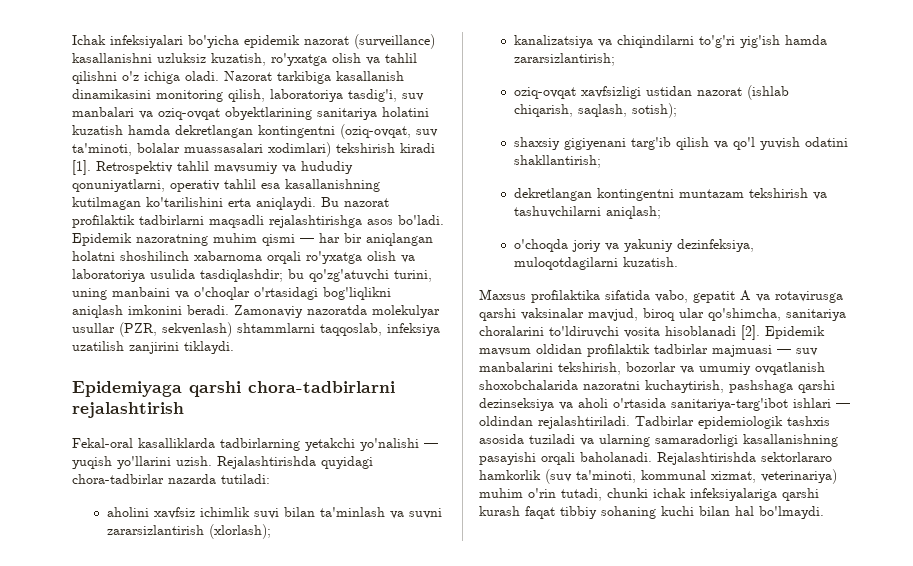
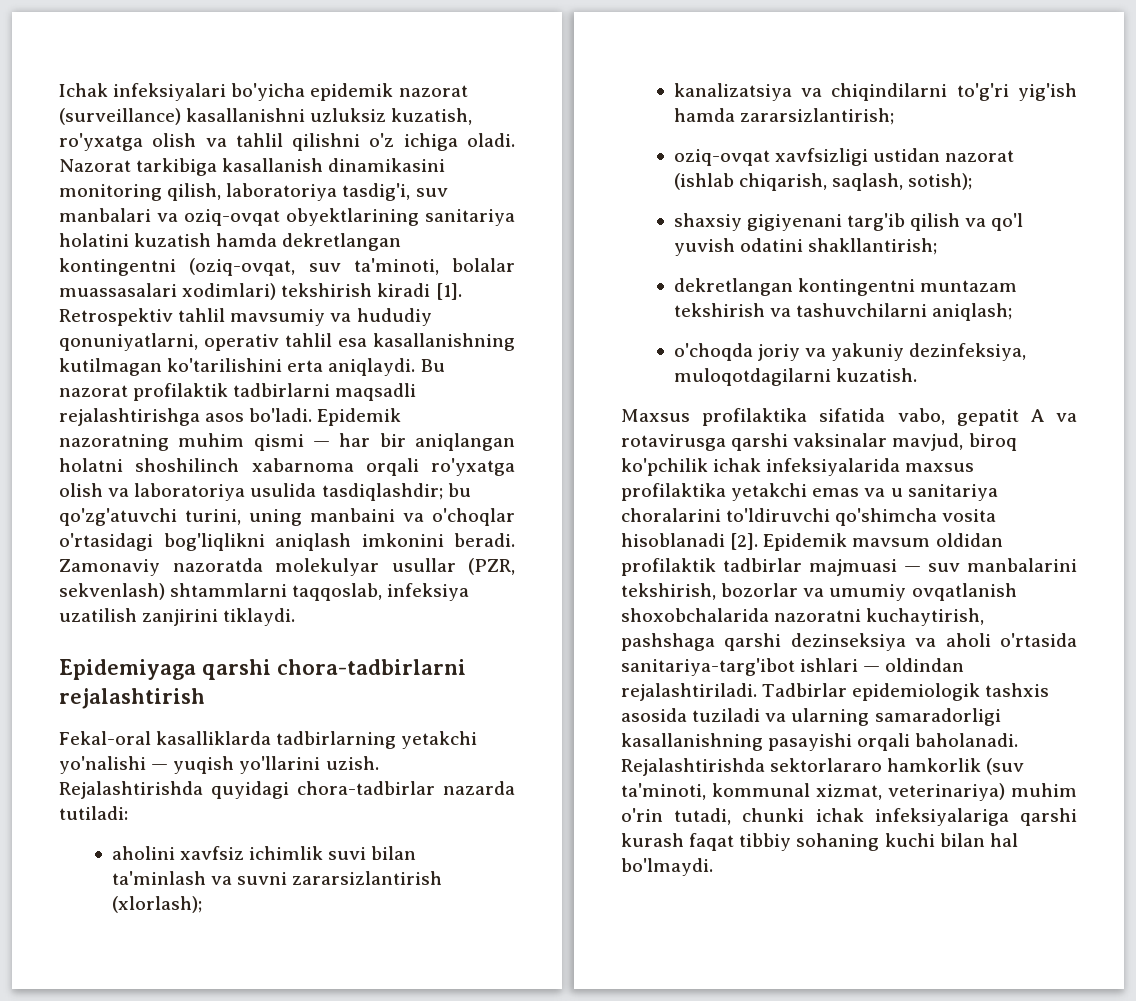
- Maxsus profilaktika sifatida vabo, gepatit A va rotavirusga qarshi vaksinalar mavjud, biroq ular qo'shimcha, sanitariya choralarini to'ldiruvchi vosita hisoblanadi [2].
+ Maxsus profilaktika sifatida vabo, gepatit A va rotavirusga qarshi vaksinalar mavjud, biroq ko'pchilik ichak infeksiyalarida maxsus profilaktika yetakchi emas va u sanitariya choralarini to'ldiruvchi qo'shimcha vosita hisoblanadi [2].

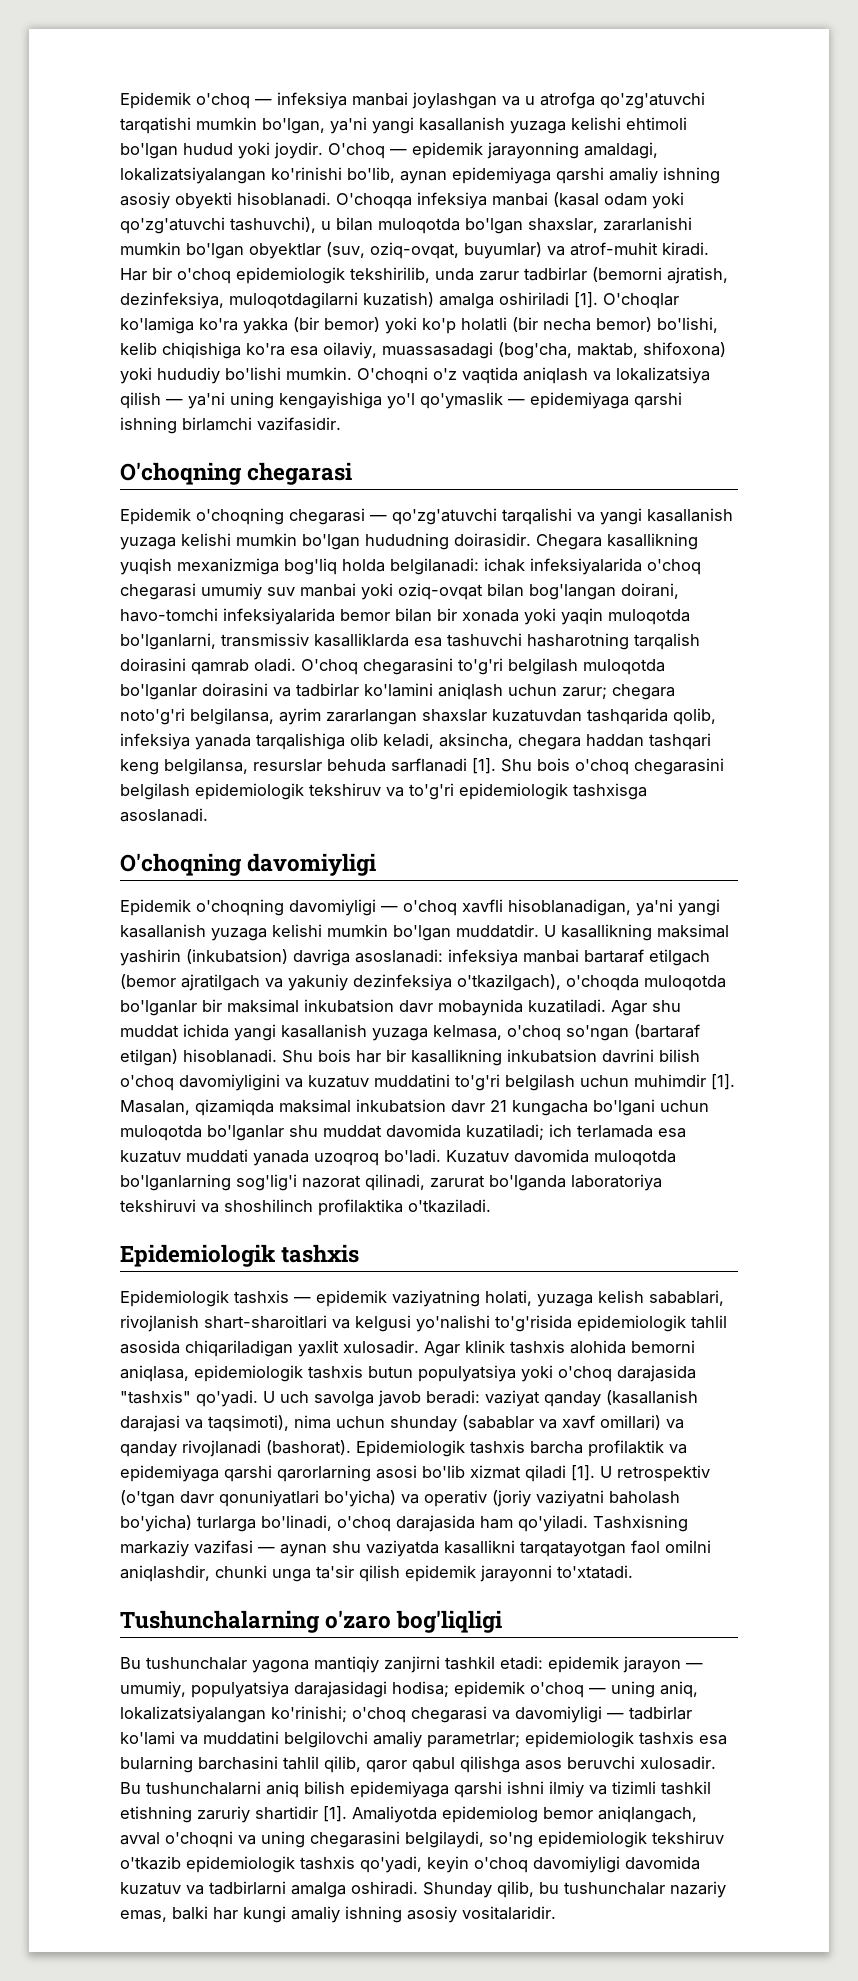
- Ichak infeksiyalari bo'yicha epidemik nazorat (surveillance) kasallanishni uzluksiz kuzatish, ro'yxatga olish va tahlil qilishni o'z ichiga oladi. Nazorat tarkibiga kasallanish dinamikasini monitoring qilish, laboratoriya tasdig'i, suv manbalari va oziq-ovqat obyektlarining sanitariya holatini kuzatish hamda dekretlangan kontingentni (oziq-ovqat, suv ta'minoti, bolalar muassasalari xodimlari) tekshirish kiradi [1]. Retrospektiv tahlil mavsumiy va hududiy qonuniyatlarni, operativ tahlil esa kasallanishning kutilmagan ko'tarilishini erta aniqlaydi. Bu nazorat profilaktik tadbirlarni maqsadli rejalashtirishga asos bo'ladi. Epidemik nazoratning muhim qismi — har bir aniqlangan holatni shoshilinch xabarnoma orqali ro'yxatga olish va laboratoriya usulida tasdiqlashdir; bu qo'zg'atuvchi turini, uning manbaini va o'choqlar o'rtasidagi bog'liqlikni aniqlash imkonini beradi. Zamonaviy nazoratda molekulyar usullar (PZR, sekvenlash) shtammlarni taqqoslab, infeksiya uzatilish zanjirini tiklaydi.
- Epidemiyaga qarshi chora-tadbirlarni rejalashtirish
- Fekal-oral kasalliklarda tadbirlarning yetakchi yo'nalishi — yuqish yo'llarini uzish. Rejalashtirishda quyidagi chora-tadbirlar nazarda tutiladi:
- aholini xavfsiz ichimlik suvi bilan ta'minlash va suvni zararsizlantirish (xlorlash);
- kanalizatsiya va chiqindilarni to'g'ri yig'ish hamda zararsizlantirish;
- oziq-ovqat xavfsizligi ustidan nazorat (ishlab chiqarish, saqlash, sotish);
- shaxsiy gigiyenani targ'ib qilish va qo'l yuvish odatini shakllantirish;
- dekretlangan kontingentni muntazam tekshirish va tashuvchilarni aniqlash;
- o'choqda joriy va yakuniy dezinfeksiya, muloqotdagilarni kuzatish.
- Maxsus profilaktika sifatida vabo, gepatit A va rotavirusga qarshi vaksinalar mavjud, biroq ko'pchilik ichak infeksiyalarida maxsus profilaktika yetakchi emas va u sanitariya choralarini to'ldiruvchi qo'shimcha vosita hisoblanadi [2]. Epidemik mavsum oldidan profilaktik tadbirlar majmuasi — suv manbalarini tekshirish, bozorlar va umumiy ovqatlanish shoxobchalarida nazoratni kuchaytirish, pashshaga qarshi dezinseksiya va aholi o'rtasida sanitariya-targ'ibot ishlari — oldindan rejalashtiriladi. Tadbirlar epidemiologik tashxis asosida tuziladi va ularning samaradorligi kasallanishning pasayishi orqali baholanadi. Rejalashtirishda sektorlararo hamkorlik (suv ta'minoti, kommunal xizmat, veterinariya) muhim o'rin tutadi, chunki ichak infeksiyalariga qarshi kurash faqat tibbiy sohaning kuchi bilan hal bo'lmaydi.
+ Epidemik o'choq — infeksiya manbai joylashgan va u atrofga qo'zg'atuvchi tarqatishi mumkin bo'lgan, ya'ni yangi kasallanish yuzaga kelishi ehtimoli bo'lgan hudud yoki joydir. O'choq — epidemik jarayonning amaldagi, lokalizatsiyalangan ko'rinishi bo'lib, aynan epidemiyaga qarshi amaliy ishning asosiy obyekti hisoblanadi. O'choqqa infeksiya manbai (kasal odam yoki qo'zg'atuvchi tashuvchi), u bilan muloqotda bo'lgan shaxslar, zararlanishi mumkin bo'lgan obyektlar (suv, oziq-ovqat, buyumlar) va atrof-muhit kiradi. Har bir o'choq epidemiologik tekshirilib, unda zarur tadbirlar (bemorni ajratish, dezinfeksiya, muloqotdagilarni kuzatish) amalga oshiriladi [1]. O'choqlar ko'lamiga ko'ra yakka (bir bemor) yoki ko'p holatli (bir necha bemor) bo'lishi, kelib chiqishiga ko'ra esa oilaviy, muassasadagi (bog'cha, maktab, shifoxona) yoki hududiy bo'lishi mumkin. O'choqni o'z vaqtida aniqlash va lokalizatsiya qilish — ya'ni uning kengayishiga yo'l qo'ymaslik — epidemiyaga qarshi ishning birlamchi vazifasidir.
+ O'choqning chegarasi
+ Epidemik o'choqning chegarasi — qo'zg'atuvchi tarqalishi va yangi kasallanish yuzaga kelishi mumkin bo'lgan hududning doirasidir. Chegara kasallikning yuqish mexanizmiga bog'liq holda belgilanadi: ichak infeksiyalarida o'choq chegarasi umumiy suv manbai yoki oziq-ovqat bilan bog'langan doirani, havo-tomchi infeksiyalarida bemor bilan bir xonada yoki yaqin muloqotda bo'lganlarni, transmissiv kasalliklarda esa tashuvchi hasharotning tarqalish doirasini qamrab oladi. O'choq chegarasini to'g'ri belgilash muloqotda bo'lganlar doirasini va tadbirlar ko'lamini aniqlash uchun zarur; chegara noto'g'ri belgilansa, ayrim zararlangan shaxslar kuzatuvdan tashqarida qolib, infeksiya yanada tarqalishiga olib keladi, aksincha, chegara haddan tashqari keng belgilansa, resurslar behuda sarflanadi [1]. Shu bois o'choq chegarasini belgilash epidemiologik tekshiruv va to'g'ri epidemiologik tashxisga asoslanadi.
+ O'choqning davomiyligi
+ Epidemik o'choqning davomiyligi — o'choq xavfli hisoblanadigan, ya'ni yangi kasallanish yuzaga kelishi mumkin bo'lgan muddatdir. U kasallikning maksimal yashirin (inkubatsion) davriga asoslanadi: infeksiya manbai bartaraf etilgach (bemor ajratilgach va yakuniy dezinfeksiya o'tkazilgach), o'choqda muloqotda bo'lganlar bir maksimal inkubatsion davr mobaynida kuzatiladi. Agar shu muddat ichida yangi kasallanish yuzaga kelmasa, o'choq so'ngan (bartaraf etilgan) hisoblanadi. Shu bois har bir kasallikning inkubatsion davrini bilish o'choq davomiyligini va kuzatuv muddatini to'g'ri belgilash uchun muhimdir [1]. Masalan, qizamiqda maksimal inkubatsion davr 21 kungacha bo'lgani uchun muloqotda bo'lganlar shu muddat davomida kuzatiladi; ich terlamada esa kuzatuv muddati yanada uzoqroq bo'ladi. Kuzatuv davomida muloqotda bo'lganlarning sog'lig'i nazorat qilinadi, zarurat bo'lganda laboratoriya tekshiruvi va shoshilinch profilaktika o'tkaziladi.
+ Epidemiologik tashxis
+ Epidemiologik tashxis — epidemik vaziyatning holati, yuzaga kelish sabablari, rivojlanish shart-sharoitlari va kelgusi yo'nalishi to'g'risida epidemiologik tahlil asosida chiqariladigan yaxlit xulosadir. Agar klinik tashxis alohida bemorni aniqlasa, epidemiologik tashxis butun populyatsiya yoki o'choq darajasida "tashxis" qo'yadi. U uch savolga javob beradi: vaziyat qanday (kasallanish darajasi va taqsimoti), nima uchun shunday (sabablar va xavf omillari) va qanday rivojlanadi (bashorat). Epidemiologik tashxis barcha profilaktik va epidemiyaga qarshi qarorlarning asosi bo'lib xizmat qiladi [1]. U retrospektiv (o'tgan davr qonuniyatlari bo'yicha) va operativ (joriy vaziyatni baholash bo'yicha) turlarga bo'linadi, o'choq darajasida ham qo'yiladi. Tashxisning markaziy vazifasi — aynan shu vaziyatda kasallikni tarqatayotgan faol omilni aniqlashdir, chunki unga ta'sir qilish epidemik jarayonni to'xtatadi.
+ Tushunchalarning o'zaro bog'liqligi
+ Bu tushunchalar yagona mantiqiy zanjirni tashkil etadi: epidemik jarayon — umumiy, populyatsiya darajasidagi hodisa; epidemik o'choq — uning aniq, lokalizatsiyalangan ko'rinishi; o'choq chegarasi va davomiyligi — tadbirlar ko'lami va muddatini belgilovchi amaliy parametrlar; epidemiologik tashxis esa bularning barchasini tahlil qilib, qaror qabul qilishga asos beruvchi xulosadir. Bu tushunchalarni aniq bilish epidemiyaga qarshi ishni ilmiy va tizimli tashkil etishning zaruriy shartidir [1]. Amaliyotda epidemiolog bemor aniqlangach, avval o'choqni va uning chegarasini belgilaydi, so'ng epidemiologik tekshiruv o'tkazib epidemiologik tashxis qo'yadi, keyin o'choq davomiyligi davomida kuzatuv va tadbirlarni amalga oshiradi. Shunday qilib, bu tushunchalar nazariy emas, balki har kungi amaliy ishning asosiy vositalaridir.

